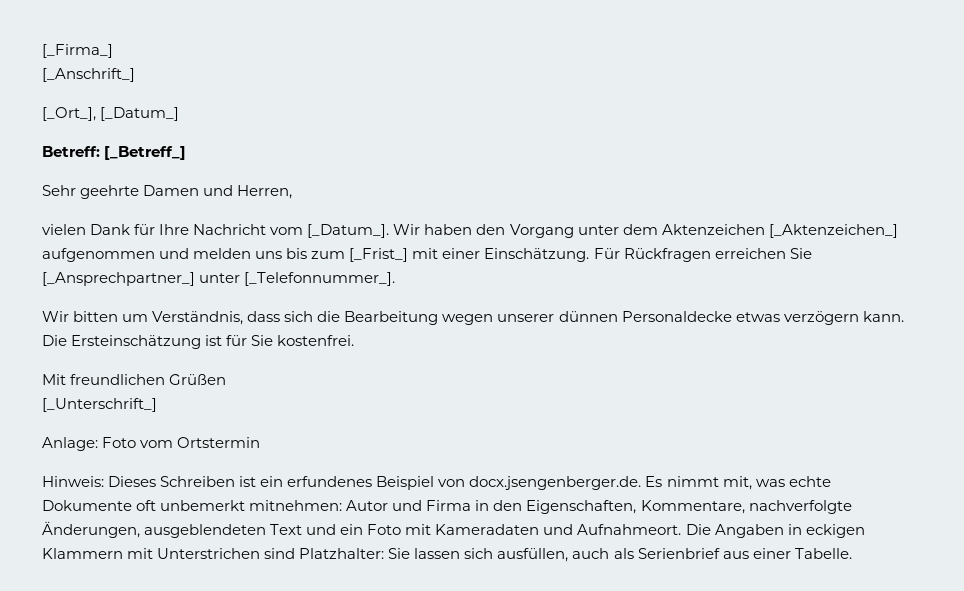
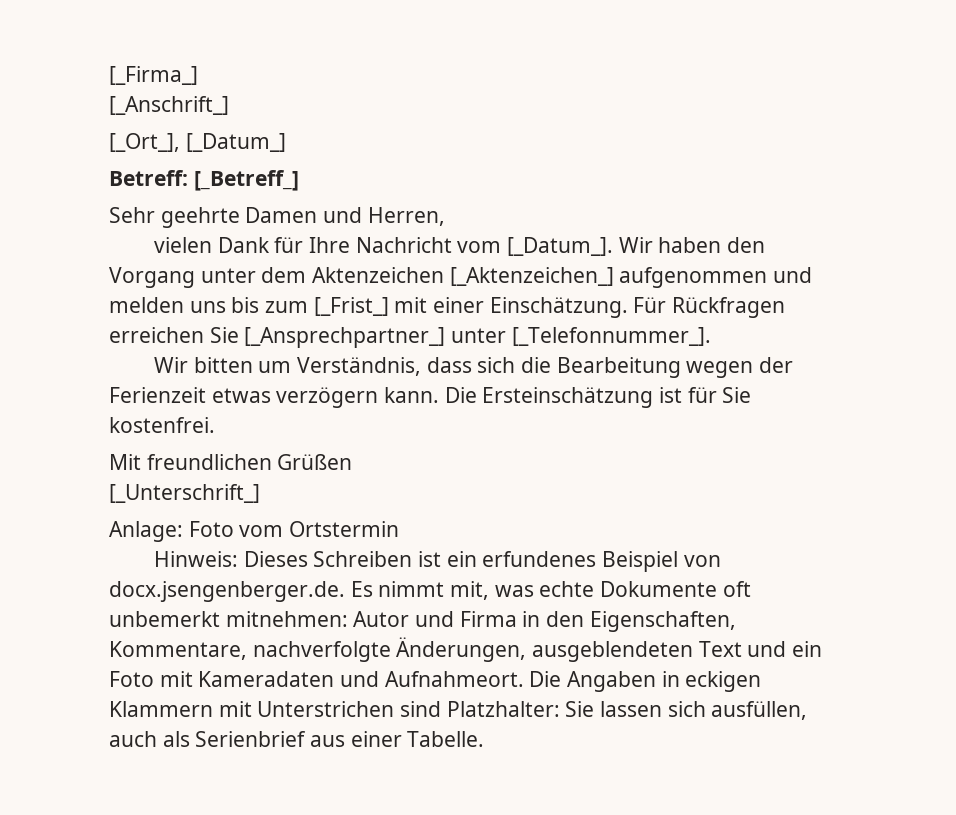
- Wir bitten um Verständnis, dass sich die Bearbeitung wegen unserer dünnen Personaldecke etwas verzögern kann.
+ Wir bitten um Verständnis, dass sich die Bearbeitung wegen der Ferienzeit etwas verzögern kann.

